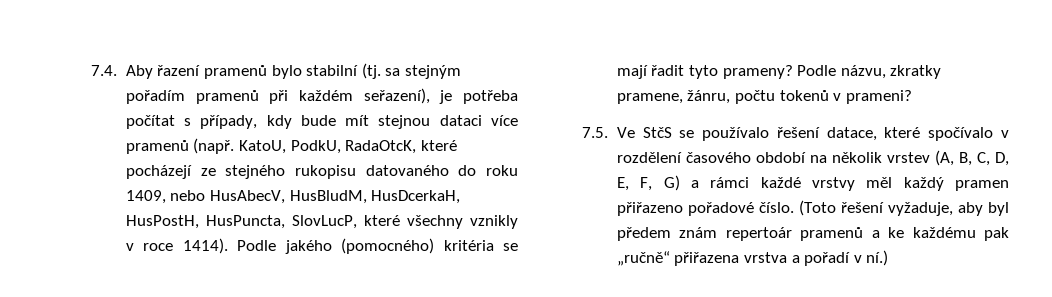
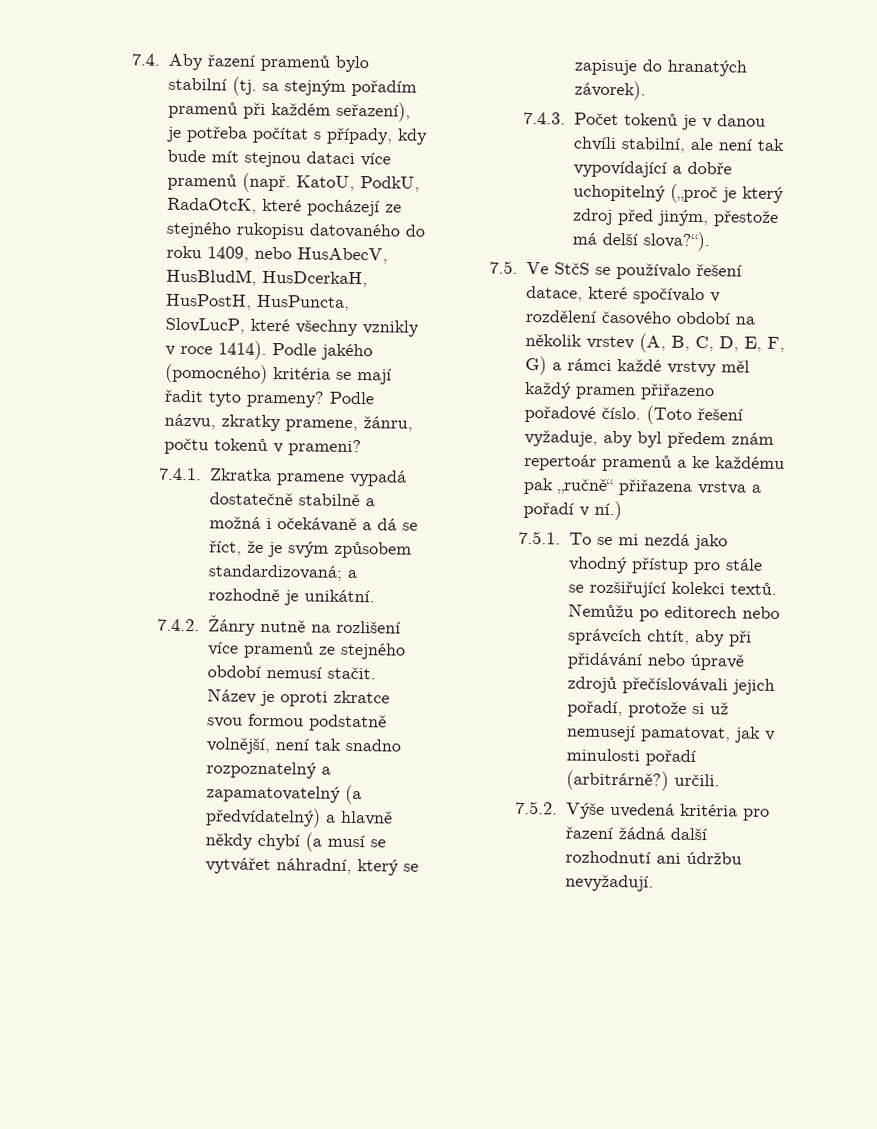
+ 7.4.1. Zkratka pramene vypadá dostatečně stabilně a možná i očekávaně a dá se říct, že je svým způsobem standardizovaná; a rozhodně je unikátní.
+ 7.4.2. Žánry nutně na rozlišení více pramenů ze stejného období nemusí stačit. Název je oproti zkratce svou formou podstatně volnější, není tak snadno rozpoznatelný a zapamatovatelný (a předvídatelný) a hlavně někdy chybí (a musí se vytvářet náhradní, který se zapisuje do hranatých závorek).
+ 7.4.3. Počet tokenů je v danou chvíli stabilní, ale není tak vypovídající a dobře uchopitelný („proč je který zdroj před jiným, přestože má delší slova?“).
+ 7.5.1. To se mi nezdá jako vhodný přístup pro stále se rozšiřující kolekci textů. Nemůžu po editorech nebo správcích chtít, aby při přidávání nebo úpravě zdrojů přečíslovávali jejich pořadí, protože si už nemusejí pamatovat, jak v minulosti pořadí (arbitrárně?) určili.
+ 7.5.2. Výše uvedená kritéria pro řazení žádná další rozhodnutí ani údržbu nevyžadují.

